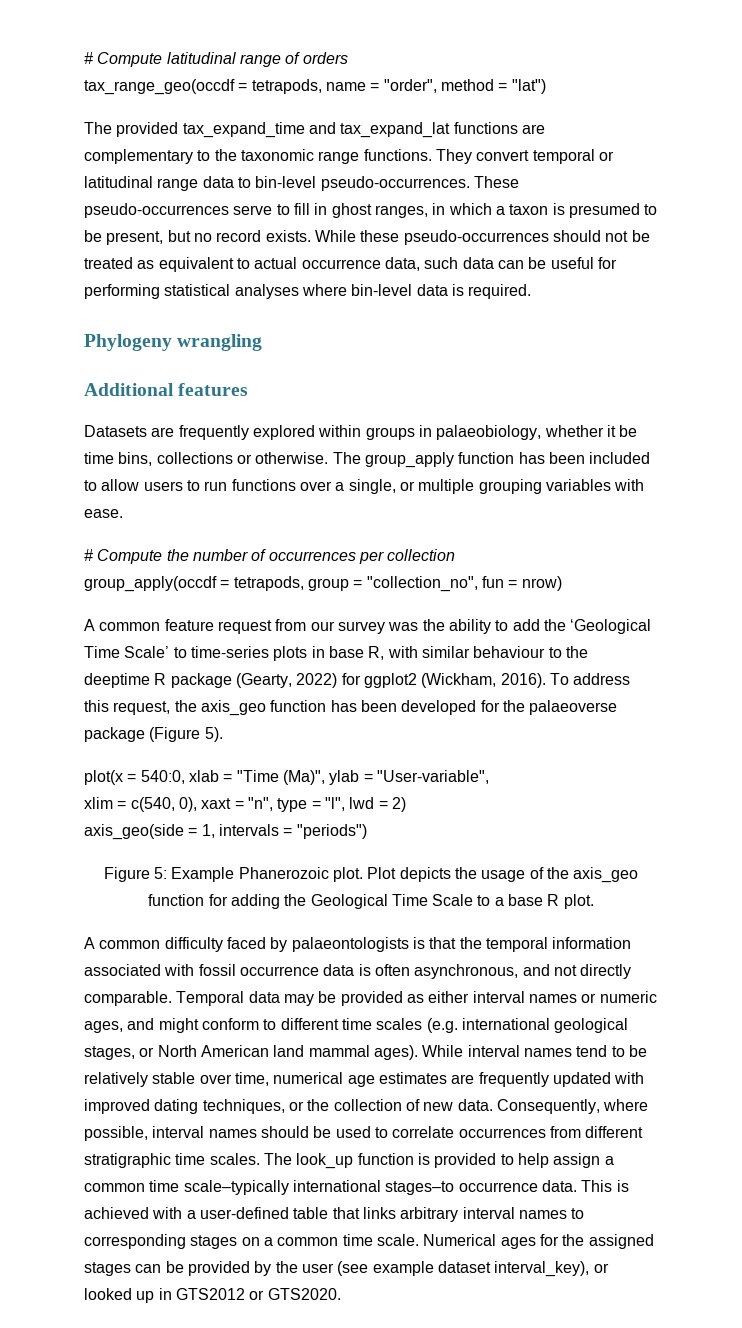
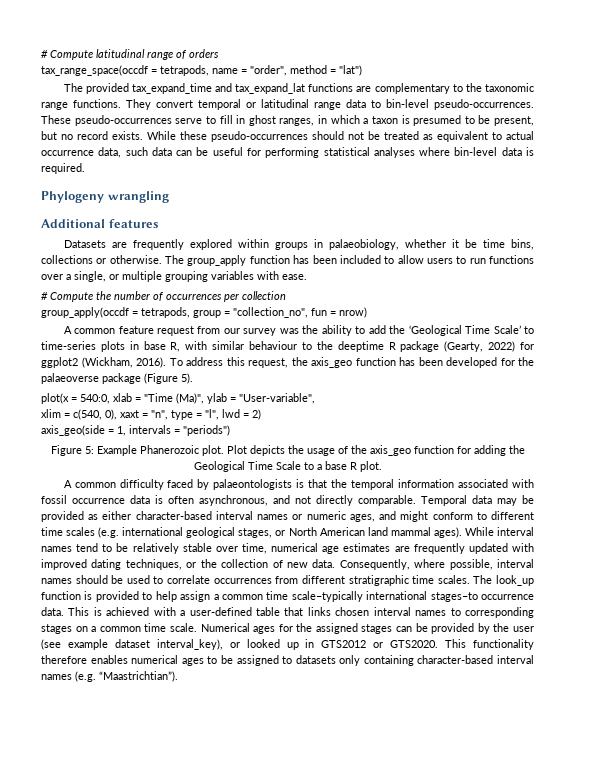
- tax_range_geo(occdf = tetrapods, name = "order", method = "lat")
+ tax_range_space(occdf = tetrapods, name = "order", method = "lat")
- Temporal data may be provided as either interval names or numeric ages, and might conform to different time scales (e.g. international geological stages, or North American land mammal ages).
+ Temporal data may be provided as either character-based interval names or numeric ages, and might conform to different time scales (e.g. international geological stages, or North American land mammal ages).
- This is achieved with a user-defined table that links arbitrary interval names to corresponding stages on a common time scale.
+ This is achieved with a user-defined table that links chosen interval names to corresponding stages on a common time scale.
+ This functionality therefore enables numerical ages to be assigned to datasets only containing character-based interval names (e.g. “Maastrichtian”).

